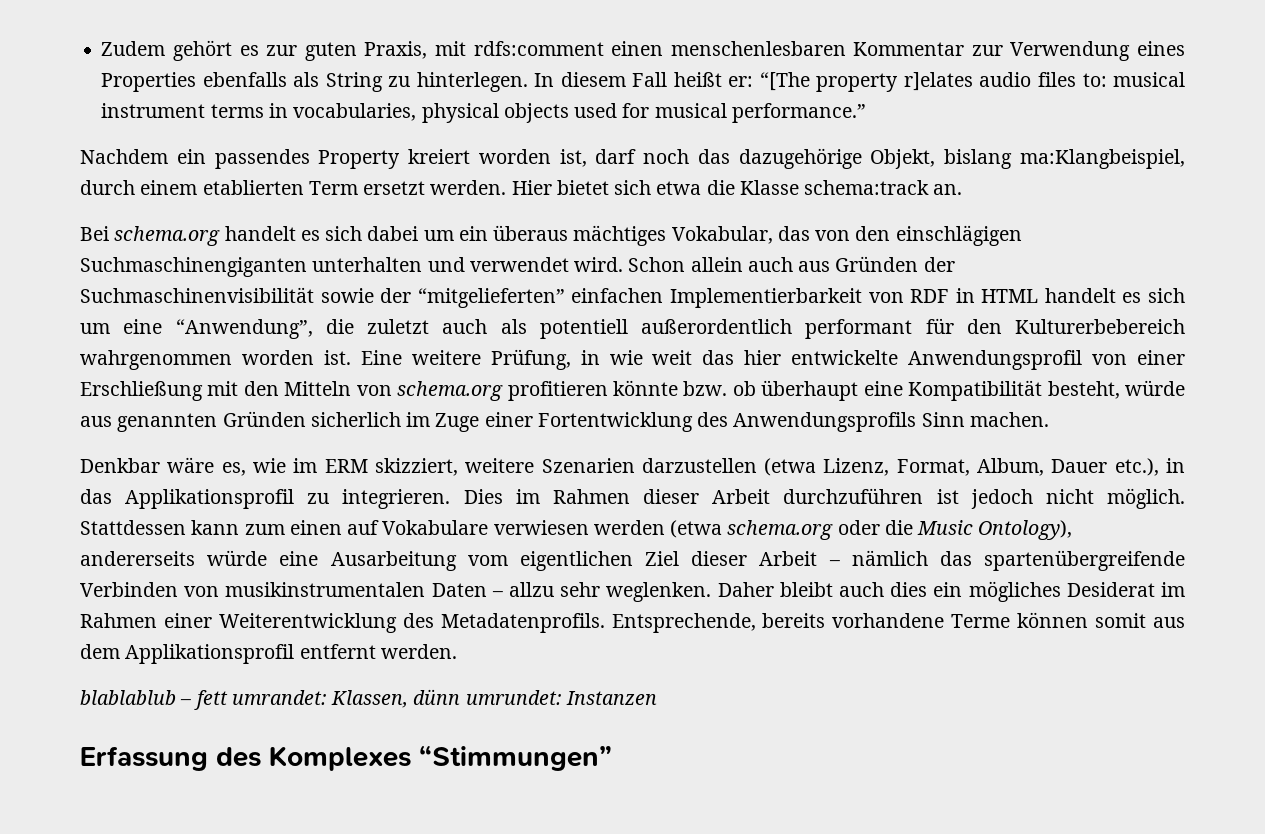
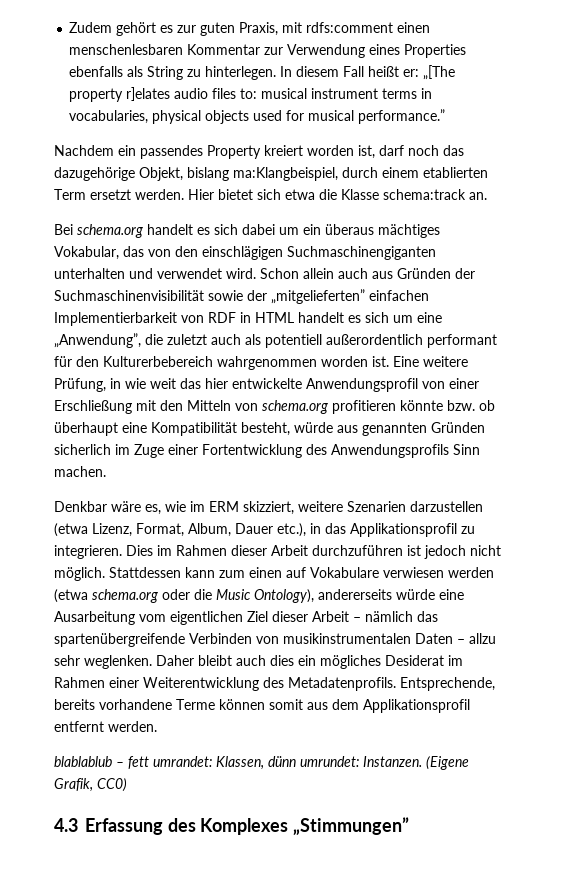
- In diesem Fall heißt er: “[The property r]elates audio files to: musical instrument terms in vocabularies, physical objects used for musical performance.”
+ In diesem Fall heißt er: „[The property r]elates audio files to: musical instrument terms in vocabularies, physical objects used for musical performance.”
- Schon allein auch aus Gründen der Suchmaschinenvisibilität sowie der “mitgelieferten” einfachen Implementierbarkeit von RDF in HTML handelt es sich um eine “Anwendung”, die zuletzt auch als potentiell außerordentlich performant für den Kulturerbebereich wahrgenommen worden ist.
+ Schon allein auch aus Gründen der Suchmaschinenvisibilität sowie der „mitgelieferten” einfachen Implementierbarkeit von RDF in HTML handelt es sich um eine „Anwendung”, die zuletzt auch als potentiell außerordentlich performant für den Kulturerbebereich wahrgenommen worden ist.
- blablablub – fett umrandet: Klassen, dünn umrundet: Instanzen
- Erfassung des Komplexes “Stimmungen”
+ blablablub – fett umrandet: Klassen, dünn umrundet: Instanzen. (Eigene Grafik, CC0)
+ 4.3 Erfassung des Komplexes „Stimmungen”

